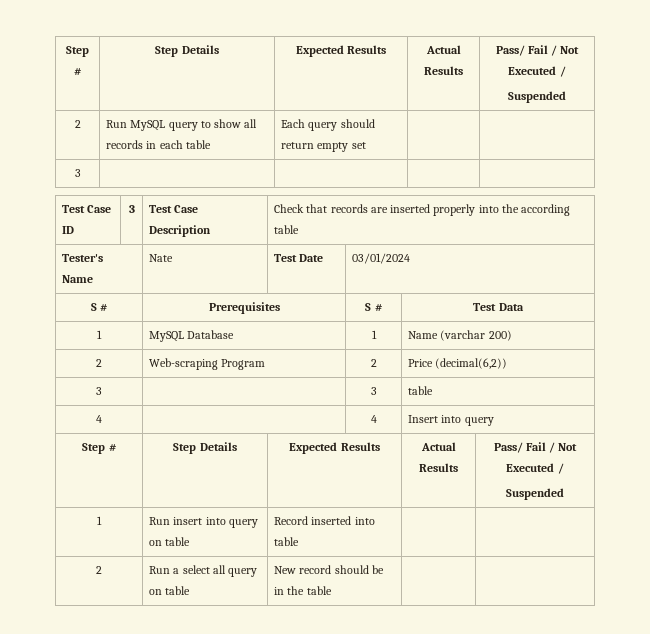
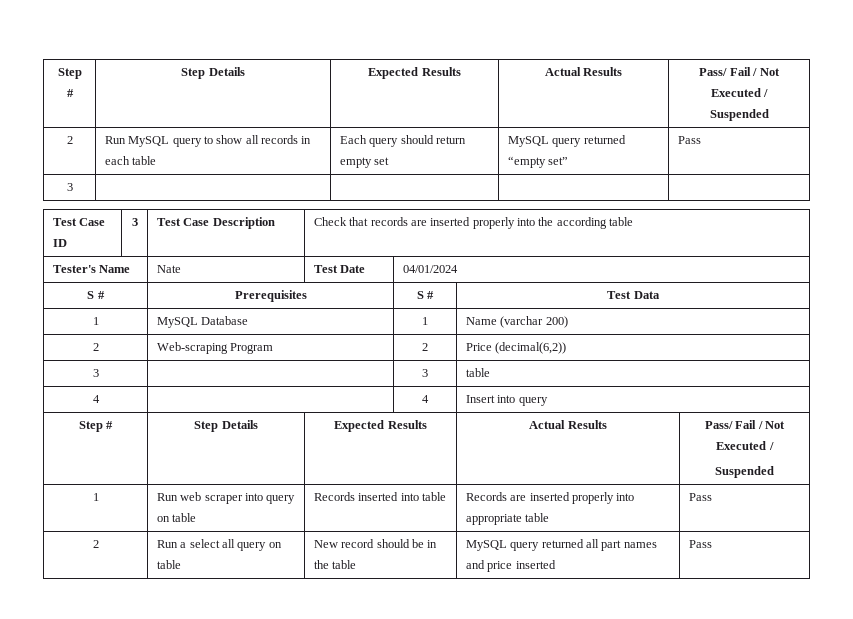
- 2 | Run MySQL query to show all records in each table | Each query should return empty set | |
+ 2 | Run MySQL query to show all records in each table | Each query should return empty set | MySQL query returned “empty set” | Pass
- Tester's Name | Nate | Test Date | 03/01/2024
+ Tester's Name | Nate | Test Date | 04/01/2024
- 1 | Run insert into query on table | Record inserted into table | |
+ 1 | Run web scraper into query on table | Records inserted into table | Records are inserted properly into appropriate table | Pass
- 2 | Run a select all query on table | New record should be in the table | |
+ 2 | Run a select all query on table | New record should be in the table | MySQL query returned all part names and price inserted | Pass

